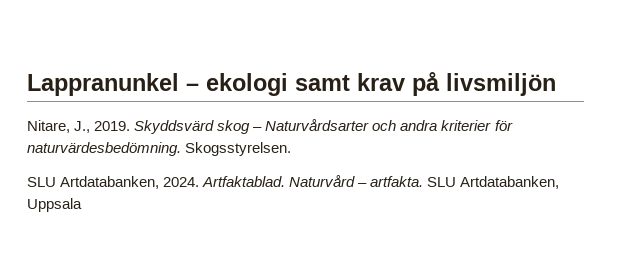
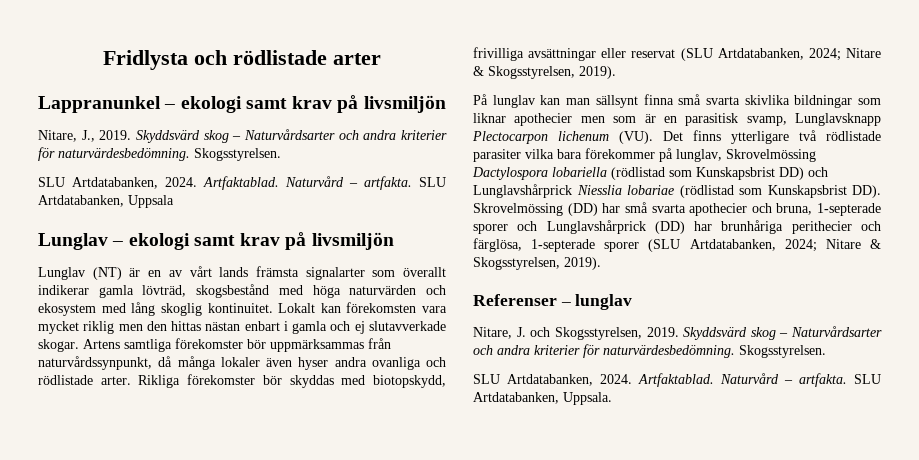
+ Fridlysta och rödlistade arter
+ Lunglav – ekologi samt krav på livsmiljön
+ Lunglav (NT) är en av vårt lands främsta signalarter som överallt indikerar gamla lövträd, skogsbestånd med höga naturvärden och ekosystem med lång skoglig kontinuitet. Lokalt kan förekomsten vara mycket riklig men den hittas nästan enbart i gamla och ej slutavverkade skogar. Artens samtliga förekomster bör uppmärksammas från naturvårdssynpunkt, då många lokaler även hyser andra ovanliga och rödlistade arter. Rikliga förekomster bör skyddas med biotopskydd, frivilliga avsättningar eller reservat (SLU Artdatabanken, 2024; Nitare & Skogsstyrelsen, 2019).
+ På lunglav kan man sällsynt finna små svarta skivlika bildningar som liknar apothecier men som är en parasitisk svamp, Lunglavsknapp Plectocarpon lichenum (VU). Det finns ytterligare två rödlistade parasiter vilka bara förekommer på lunglav, Skrovelmössing Dactylospora lobariella (rödlistad som Kunskapsbrist DD) och Lunglavshårprick Niesslia lobariae (rödlistad som Kunskapsbrist DD). Skrovelmössing (DD) har små svarta apothecier och bruna, 1-septerade sporer och Lunglavshårprick (DD) har brunhåriga perithecier och färglösa, 1-septerade sporer (SLU Artdatabanken, 2024; Nitare & Skogsstyrelsen, 2019).
+ Referenser – lunglav
+ Nitare, J. och Skogsstyrelsen, 2019. Skyddsvärd skog – Naturvårdsarter och andra kriterier för naturvärdesbedömning. Skogsstyrelsen.
+ SLU Artdatabanken, 2024. Artfaktablad. Naturvård – artfakta. SLU Artdatabanken, Uppsala.

